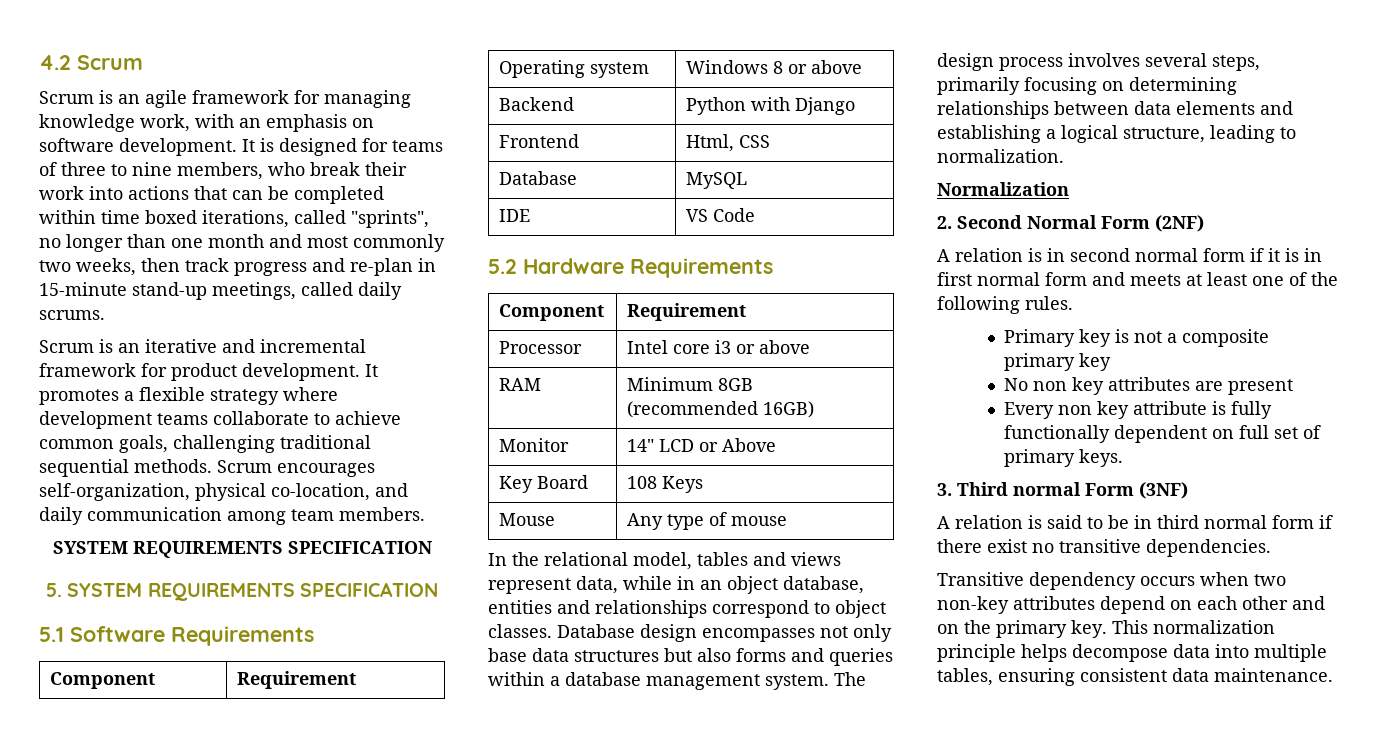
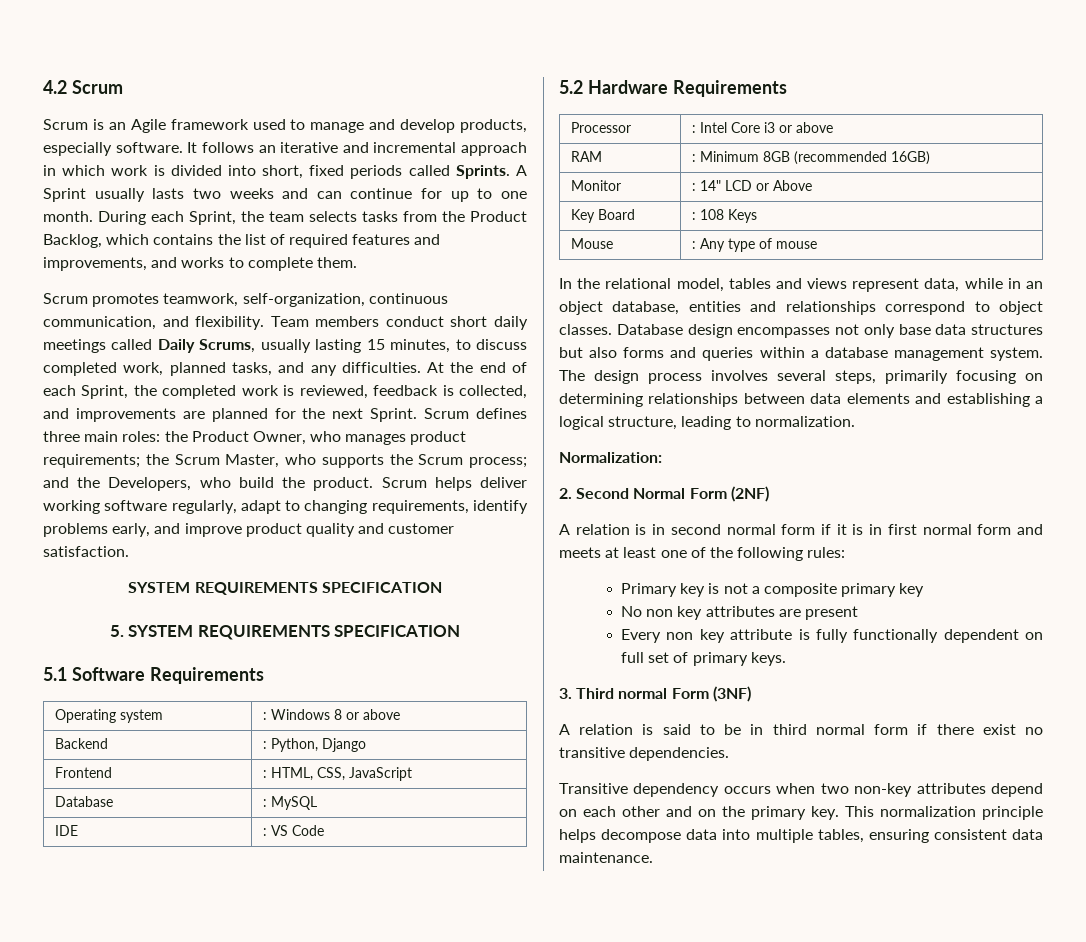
- Scrum is an agile framework for managing knowledge work, with an emphasis on software development. It is designed for teams of three to nine members, who break their work into actions that can be completed within time boxed iterations, called "sprints", no longer than one month and most commonly two weeks, then track progress and re-plan in 15-minute stand-up meetings, called daily scrums.
- Scrum is an iterative and incremental framework for product development. It promotes a flexible strategy where development teams collaborate to achieve common goals, challenging traditional sequential methods. Scrum encourages self-organization, physical co-location, and daily communication among team members.
+ Scrum is an Agile framework used to manage and develop products, especially software. It follows an iterative and incremental approach in which work is divided into short, fixed periods called Sprints. A Sprint usually lasts two weeks and can continue for up to one month. During each Sprint, the team selects tasks from the Product Backlog, which contains the list of required features and improvements, and works to complete them.
+ Scrum promotes teamwork, self-organization, continuous communication, and flexibility. Team members conduct short daily meetings called Daily Scrums, usually lasting 15 minutes, to discuss completed work, planned tasks, and any difficulties. At the end of each Sprint, the completed work is reviewed, feedback is collected, and improvements are planned for the next Sprint. Scrum defines three main roles: the Product Owner, who manages product requirements; the Scrum Master, who supports the Scrum process; and the Developers, who build the product. Scrum helps deliver working software regularly, adapt to changing requirements, identify problems early, and improve product quality and customer satisfaction.
  5.1 Software Requirements
- Component | Requirement
- Operating system | Windows 8 or above
+ Operating system | : Windows 8 or above
- Backend | Python with Django
+ Backend | : Python, Django
- Frontend | Html, CSS
+ Frontend | : HTML, CSS, JavaScript
- Database | MySQL
+ Database | : MySQL
- IDE | VS Code
+ IDE | : VS Code
  5.2 Hardware Requirements
- Component | Requirement
- Processor | Intel core i3 or above
+ Processor | : Intel Core i3 or above
- RAM | Minimum 8GB (recommended 16GB)
+ RAM | : Minimum 8GB (recommended 16GB)
- Monitor | 14" LCD or Above
+ Monitor | : 14" LCD or Above
- Key Board | 108 Keys
+ Key Board | : 108 Keys
- Mouse | Any type of mouse
+ Mouse | : Any type of mouse
- Normalization
+ Normalization:
- A relation is in second normal form if it is in first normal form and meets at least one of the following rules.
+ A relation is in second normal form if it is in first normal form and meets at least one of the following rules:

